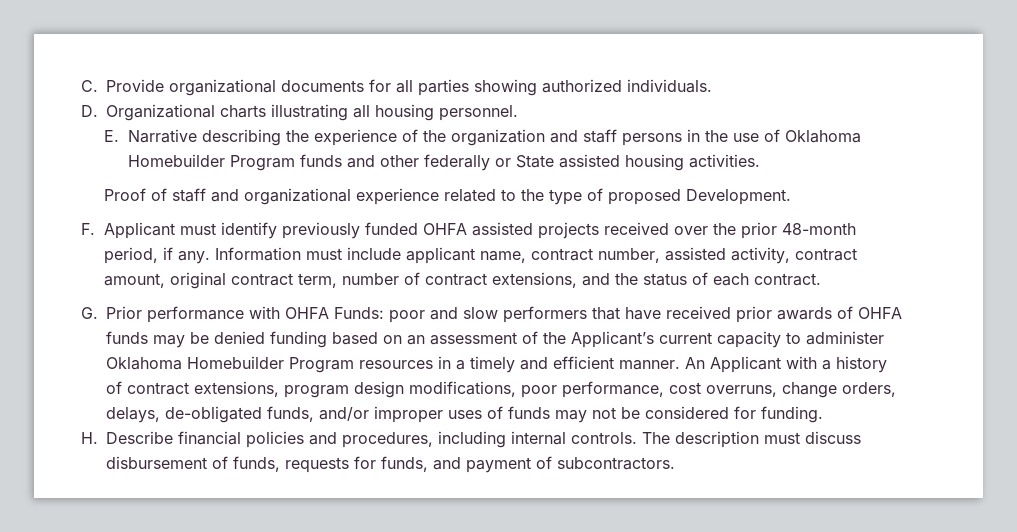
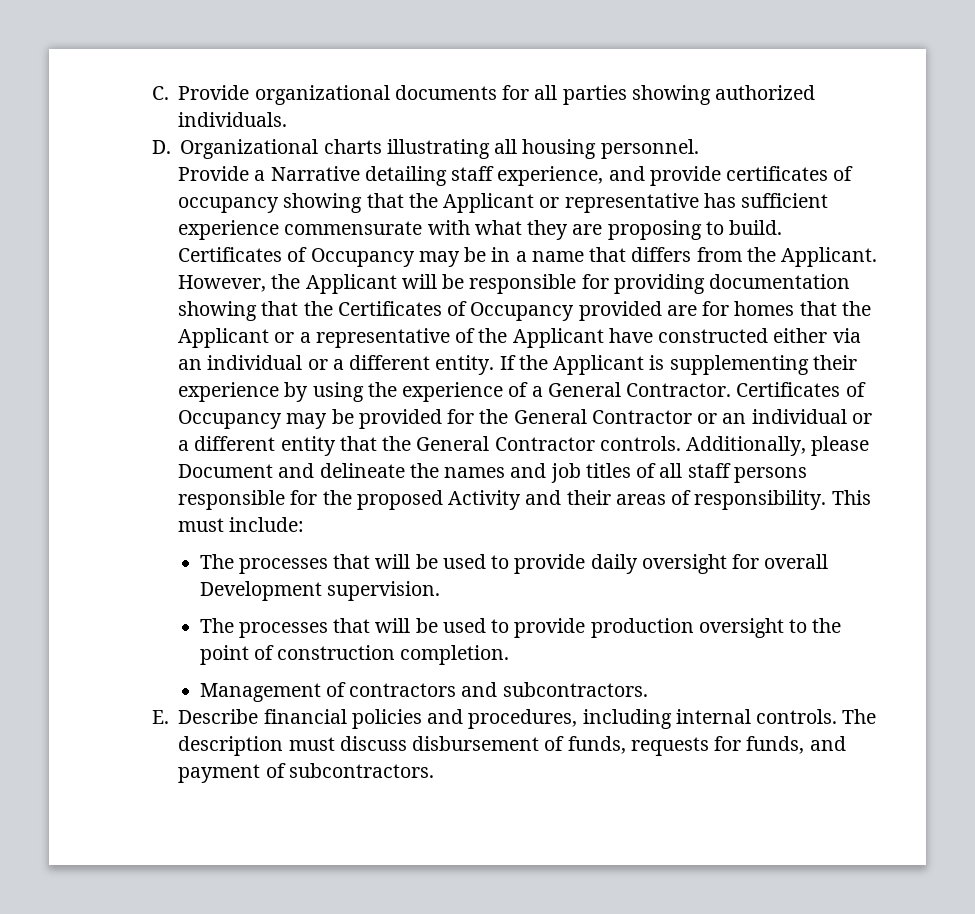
- E. Narrative describing the experience of the organization and staff persons in the use of Oklahoma Homebuilder Program funds and other federally or State assisted housing activities.
- Proof of staff and organizational experience related to the type of proposed Development.
- F. Applicant must identify previously funded OHFA assisted projects received over the prior 48-month period, if any. Information must include applicant name, contract number, assisted activity, contract amount, original contract term, number of contract extensions, and the status of each contract.
- G. Prior performance with OHFA Funds: poor and slow performers that have received prior awards of OHFA funds may be denied funding based on an assessment of the Applicant’s current capacity to administer Oklahoma Homebuilder Program resources in a timely and efficient manner. An Applicant with a history of contract extensions, program design modifications, poor performance, cost overruns, change orders, delays, de-obligated funds, and/or improper uses of funds may not be considered for funding.
- H. Describe financial policies and procedures, including internal controls.
+ Provide a Narrative detailing staff experience, and provide certificates of occupancy showing that the Applicant or representative has sufficient experience commensurate with what they are proposing to build. Certificates of Occupancy may be in a name that differs from the Applicant. However, the Applicant will be responsible for providing documentation showing that the Certificates of Occupancy provided are for homes that the Applicant or a representative of the Applicant have constructed either via an individual or a different entity. If the Applicant is supplementing their experience by using the experience of a General Contractor. Certificates of Occupancy may be provided for the General Contractor or an individual or a different entity that the General Contractor controls. Additionally, please Document and delineate the names and job titles of all staff persons responsible for the proposed Activity and their areas of responsibility. This must include:
+ The processes that will be used to provide daily oversight for overall Development supervision.
+ The processes that will be used to provide production oversight to the point of construction completion.
+ Management of contractors and subcontractors.
+ E. Describe financial policies and procedures, including internal controls.

